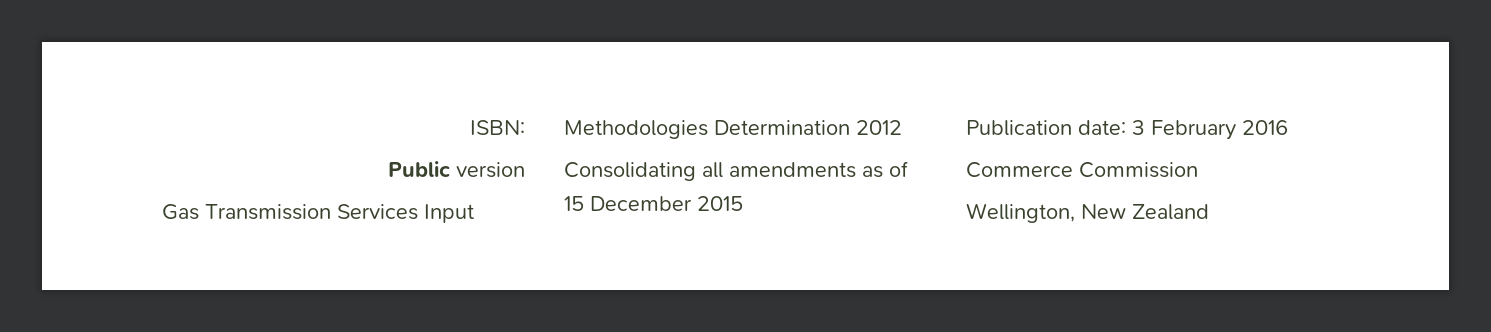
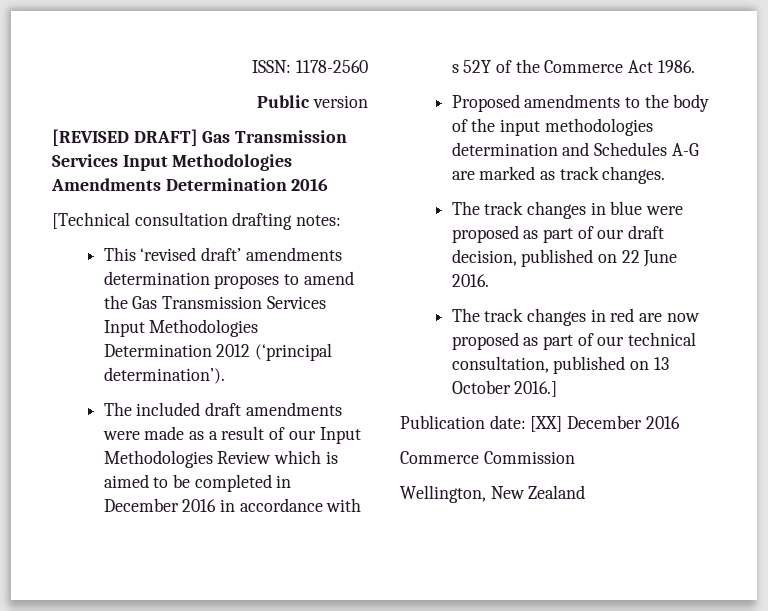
- ISBN:
+ ISSN: 1178-2560
- Gas Transmission Services Input Methodologies Determination 2012
- Consolidating all amendments as of 15 December 2015
+ [REVISED DRAFT] Gas Transmission Services Input Methodologies Amendments Determination 2016
+ [Technical consultation drafting notes:
+ This ‘revised draft’ amendments determination proposes to amend the Gas Transmission Services Input Methodologies Determination 2012 (‘principal determination’).
+ The included draft amendments were made as a result of our Input Methodologies Review which is aimed to be completed in December 2016 in accordance with s 52Y of the Commerce Act 1986.
+ Proposed amendments to the body of the input methodologies determination and Schedules A-G are marked as track changes.
+ The track changes in blue were proposed as part of our draft decision, published on 22 June 2016.
+ The track changes in red are now proposed as part of our technical consultation, published on 13 October 2016.]
- Publication date: 3 February 2016
+ Publication date: [XX] December 2016

